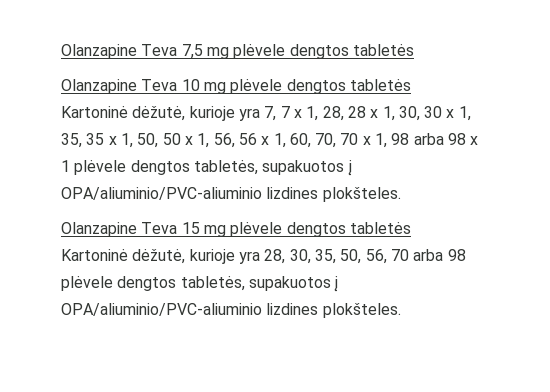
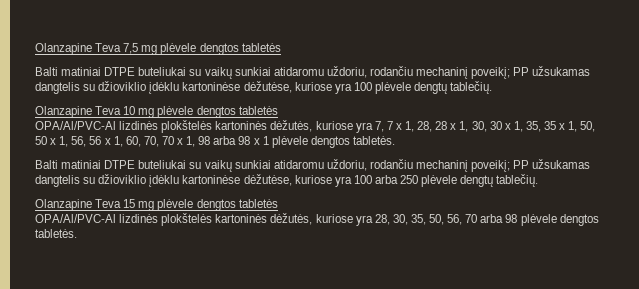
+ Balti matiniai DTPE buteliukai su vaikų sunkiai atidaromu uždoriu, rodančiu mechaninį poveikį; PP užsukamas dangtelis su džioviklio įdėklu kartoninėse dėžutėse, kuriose yra 100 plėvele dengtų tablečių.
- Kartoninė dėžutė, kurioje yra 7, 7 x 1, 28, 28 x 1, 30, 30 x 1, 35, 35 x 1, 50, 50 x 1, 56, 56 x 1, 60, 70, 70 x 1, 98 arba 98 x 1 plėvele dengtos tabletės, supakuotos į OPA/aliuminio/PVC-aliuminio lizdines plokšteles.
+ OPA/Al/PVC-Al lizdinės plokštelės kartoninės dėžutės, kuriose yra 7, 7 x 1, 28, 28 x 1, 30, 30 x 1, 35, 35 x 1, 50, 50 x 1, 56, 56 x 1, 60, 70, 70 x 1, 98 arba 98 x 1 plėvele dengtos tabletės.
+ Balti matiniai DTPE buteliukai su vaikų sunkiai atidaromu uždoriu, rodančiu mechaninį poveikį; PP užsukamas dangtelis su džioviklio įdėklu kartoninėse dėžutėse, kuriose yra 100 arba 250 plėvele dengtų tablečių.
- Kartoninė dėžutė, kurioje yra 28, 30, 35, 50, 56, 70 arba 98 plėvele dengtos tabletės, supakuotos į OPA/aliuminio/PVC-aliuminio lizdines plokšteles.
+ OPA/Al/PVC-Al lizdinės plokštelės kartoninės dėžutės, kuriose yra 28, 30, 35, 50, 56, 70 arba 98 plėvele dengtos tabletės.

